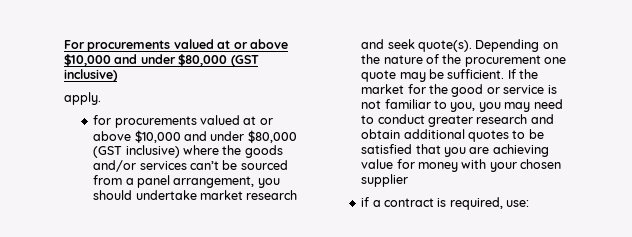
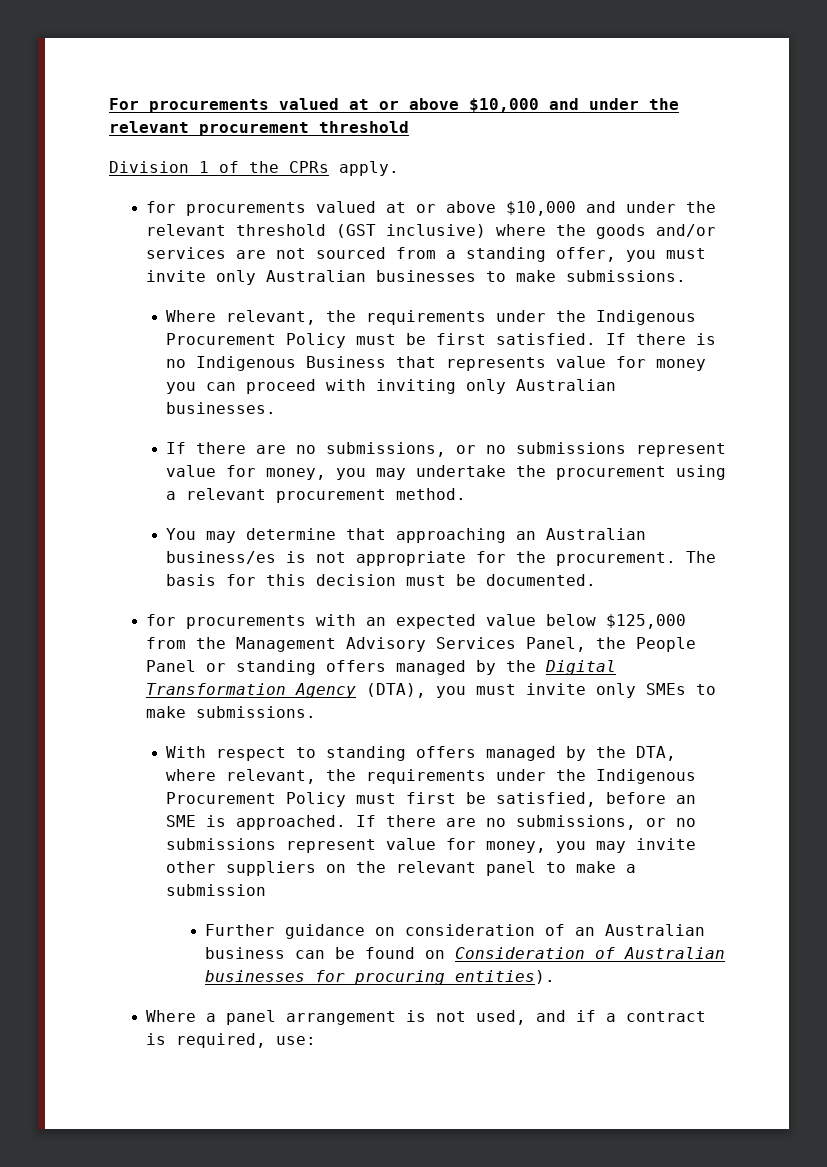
- For procurements valued at or above $10,000 and under $80,000 (GST inclusive)
- apply.
+ For procurements valued at or above $10,000 and under the relevant procurement threshold
+ Division 1 of the CPRs apply.
- for procurements valued at or above $10,000 and under $80,000 (GST inclusive) where the goods and/or services can’t be sourced from a panel arrangement, you should undertake market research and seek quote(s). Depending on the nature of the procurement one quote may be sufficient. If the market for the good or service is not familiar to you, you may need to conduct greater research and obtain additional quotes to be satisfied that you are achieving value for money with your chosen supplier
- if a contract is required, use:
+ for procurements valued at or above $10,000 and under the relevant threshold (GST inclusive) where the goods and/or services are not sourced from a standing offer, you must invite only Australian businesses to make submissions.
+ Where relevant, the requirements under the Indigenous Procurement Policy must be first satisfied. If there is no Indigenous Business that represents value for money you can proceed with inviting only Australian businesses.
+ If there are no submissions, or no submissions represent value for money, you may undertake the procurement using a relevant procurement method.
+ You may determine that approaching an Australian business/es is not appropriate for the procurement. The basis for this decision must be documented.
+ for procurements with an expected value below $125,000 from the Management Advisory Services Panel, the People Panel or standing offers managed by the Digital Transformation Agency (DTA), you must invite only SMEs to make submissions.
+ With respect to standing offers managed by the DTA, where relevant, the requirements under the Indigenous Procurement Policy must first be satisfied, before an SME is approached. If there are no submissions, or no submissions represent value for money, you may invite other suppliers on the relevant panel to make a submission
+ Further guidance on consideration of an Australian business can be found on Consideration of Australian businesses for procuring entities).
+ Where a panel arrangement is not used, and if a contract is required, use:

